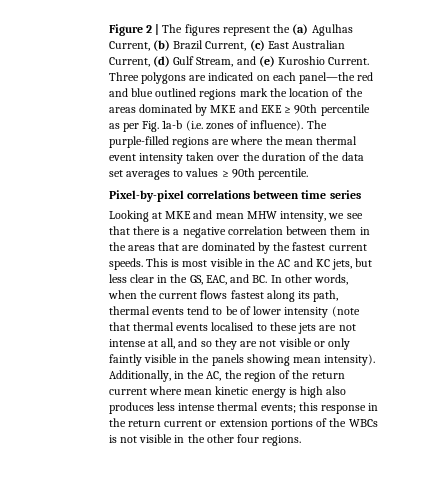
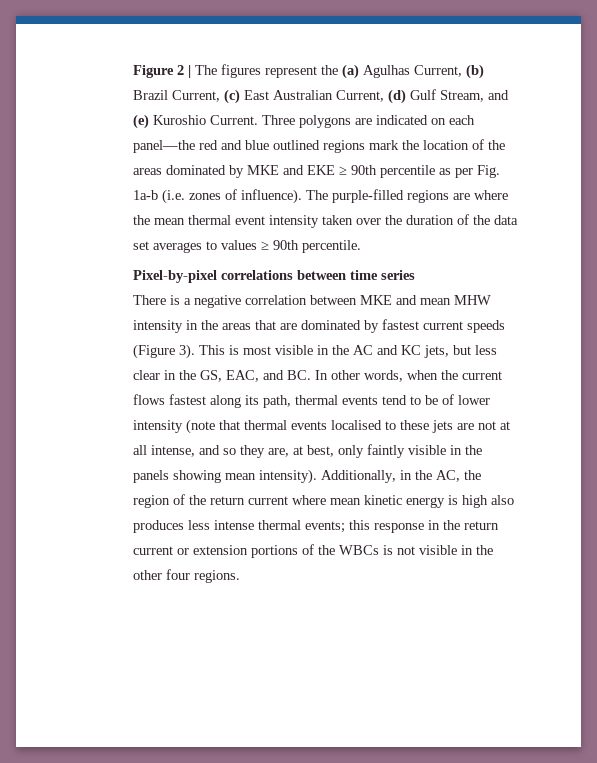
- Looking at MKE and mean MHW intensity, we see that there is a negative correlation between them in the areas that are dominated by the fastest current speeds.
+ There is a negative correlation between MKE and mean MHW intensity in the areas that are dominated by fastest current speeds (Figure 3).
- This is most visible in the AC and KC jets, but less clear in the GS, EAC, and BC. In other words, when the current flows fastest along its path, thermal events tend to be of lower intensity (note that thermal events localised to these jets are not intense at all, and so they are not visible or only faintly visible in the panels showing mean intensity).
+ This is most visible in the AC and KC jets, but less clear in the GS, EAC, and BC. In other words, when the current flows fastest along its path, thermal events tend to be of lower intensity (note that thermal events localised to these jets are not at all intense, and so they are, at best, only faintly visible in the panels showing mean intensity).

